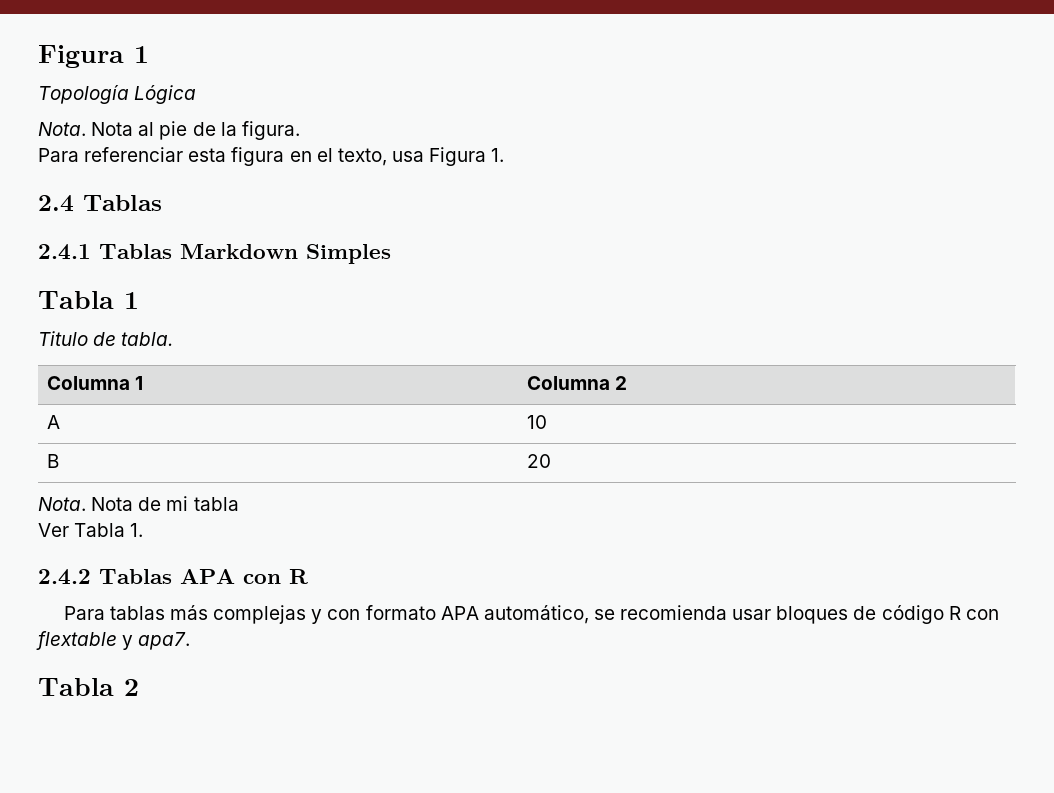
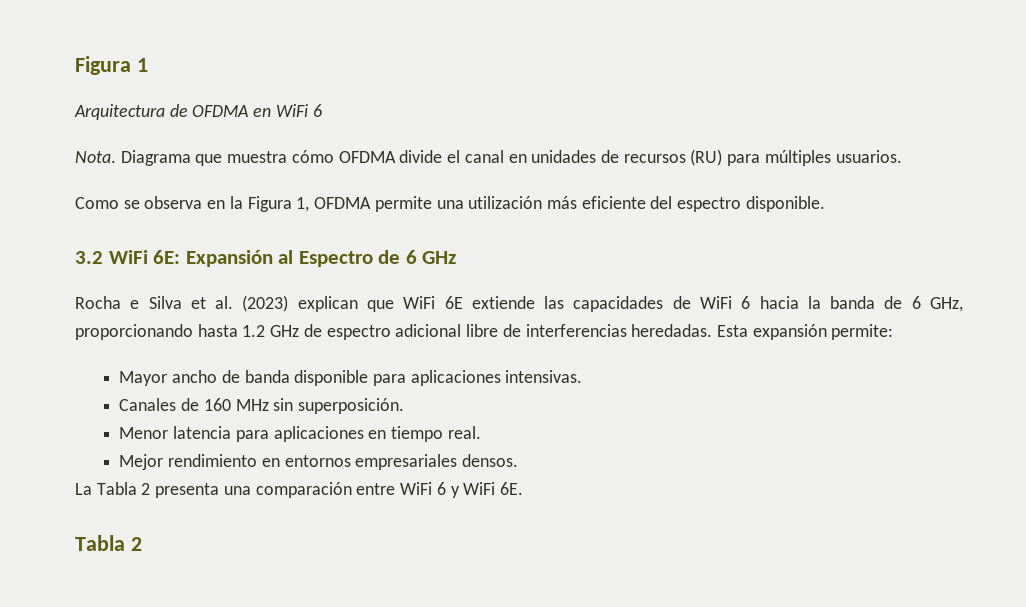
- Topología Lógica
- Nota. Nota al pie de la figura.
- Para referenciar esta figura en el texto, usa Figura 1.
- 2.4 Tablas
- 2.4.1 Tablas Markdown Simples
- Tabla 1
- Titulo de tabla.
- Columna 1 | Columna 2
- A | 10
- B | 20
- Nota. Nota de mi tabla
- Ver Tabla 1.
- 2.4.2 Tablas APA con R
- Para tablas más complejas y con formato APA automático, se recomienda usar bloques de código R con flextable y apa7.
+ Arquitectura de OFDMA en WiFi 6
+ Nota. Diagrama que muestra cómo OFDMA divide el canal en unidades de recursos (RU) para múltiples usuarios.
+ Como se observa en la Figura 1, OFDMA permite una utilización más eficiente del espectro disponible.
+ 3.2 WiFi 6E: Expansión al Espectro de 6 GHz
+ Rocha e Silva et al. (2023) explican que WiFi 6E extiende las capacidades de WiFi 6 hacia la banda de 6 GHz, proporcionando hasta 1.2 GHz de espectro adicional libre de interferencias heredadas. Esta expansión permite:
+ Mayor ancho de banda disponible para aplicaciones intensivas.
+ Canales de 160 MHz sin superposición.
+ Menor latencia para aplicaciones en tiempo real.
+ Mejor rendimiento en entornos empresariales densos.
+ La Tabla 2 presenta una comparación entre WiFi 6 y WiFi 6E.

